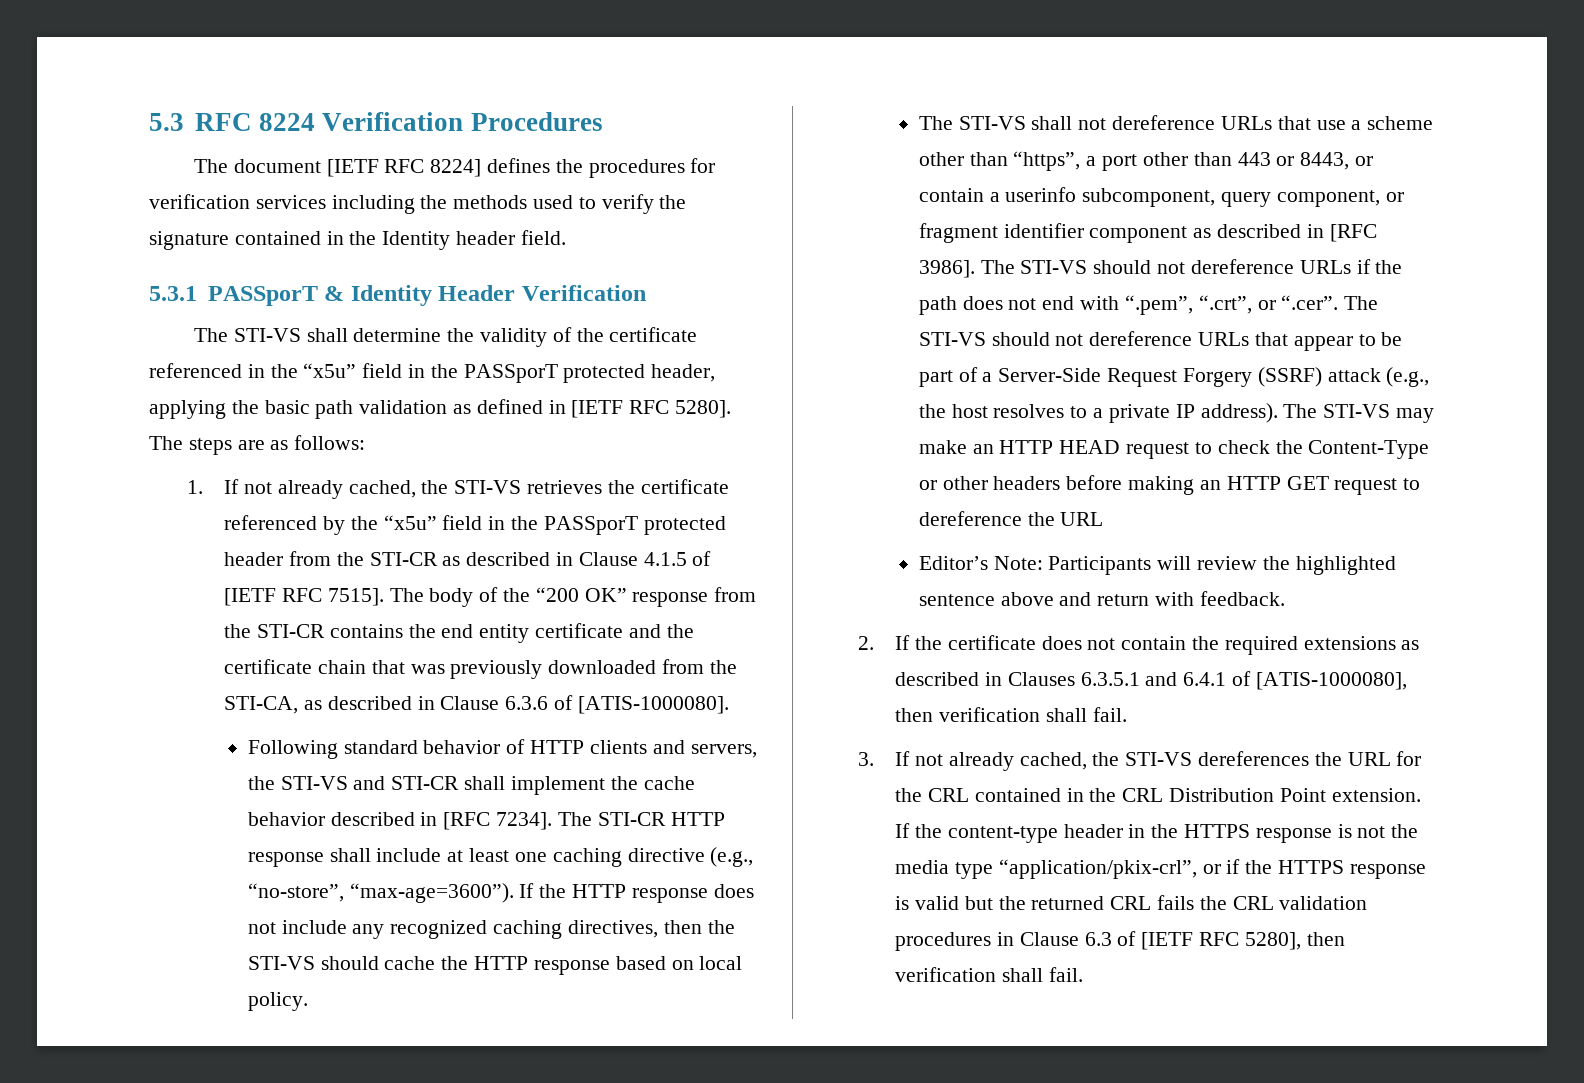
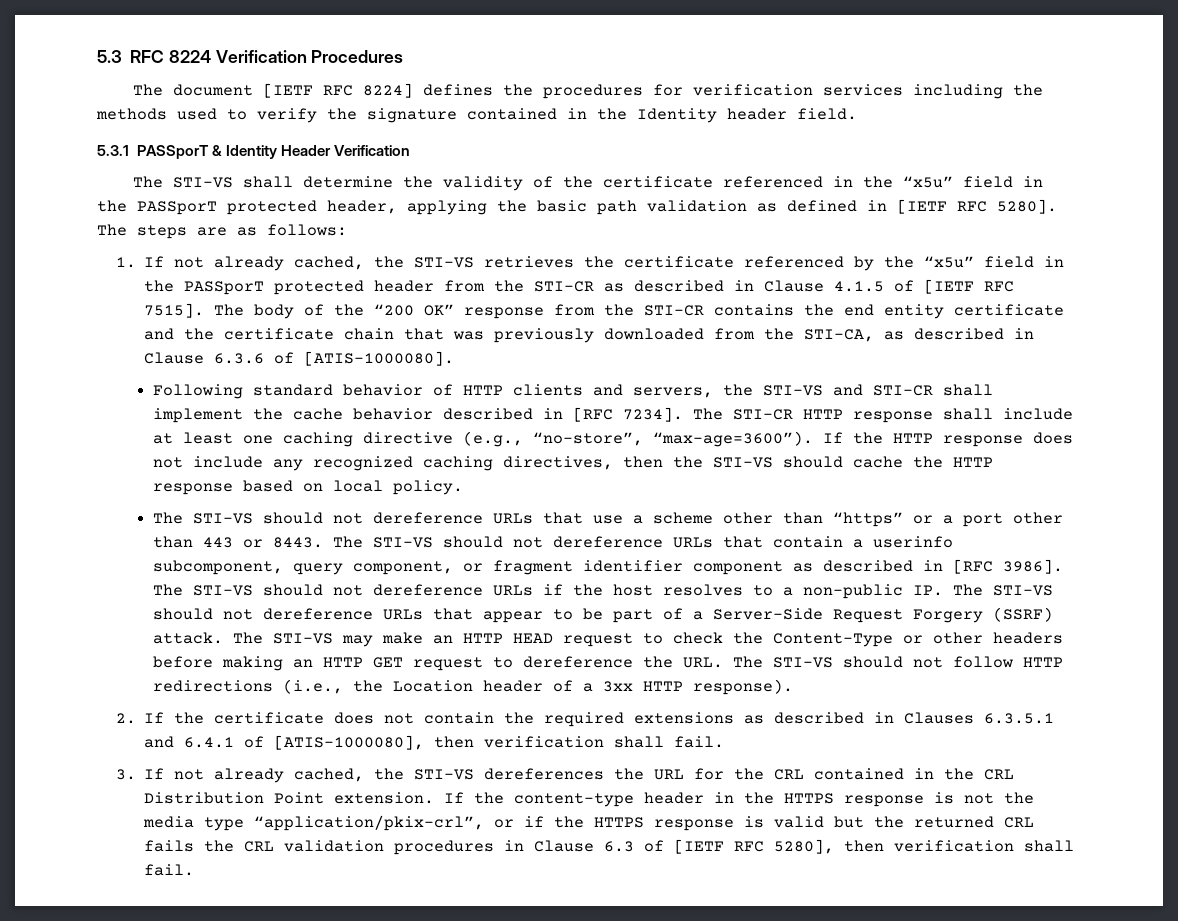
- The STI-VS shall not dereference URLs that use a scheme other than “https”, a port other than 443 or 8443, or contain a userinfo subcomponent, query component, or fragment identifier component as described in [RFC 3986].
+ The STI-VS should not dereference URLs that use a scheme other than “https” or a port other than 443 or 8443. The STI-VS should not dereference URLs that contain a userinfo subcomponent, query component, or fragment identifier component as described in [RFC 3986].
- The STI-VS should not dereference URLs if the path does not end with “.pem”, “.crt”, or “.cer”. The STI-VS should not dereference URLs that appear to be part of a Server-Side Request Forgery (SSRF) attack (e.g., the host resolves to a private IP address).
+ The STI-VS should not dereference URLs if the host resolves to a non-public IP. The STI-VS should not dereference URLs that appear to be part of a Server-Side Request Forgery (SSRF) attack.
- The STI-VS may make an HTTP HEAD request to check the Content-Type or other headers before making an HTTP GET request to dereference the URL
- Editor’s Note: Participants will review the highlighted sentence above and return with feedback.
+ The STI-VS may make an HTTP HEAD request to check the Content-Type or other headers before making an HTTP GET request to dereference the URL. The STI-VS should not follow HTTP redirections (i.e., the Location header of a 3xx HTTP response).

